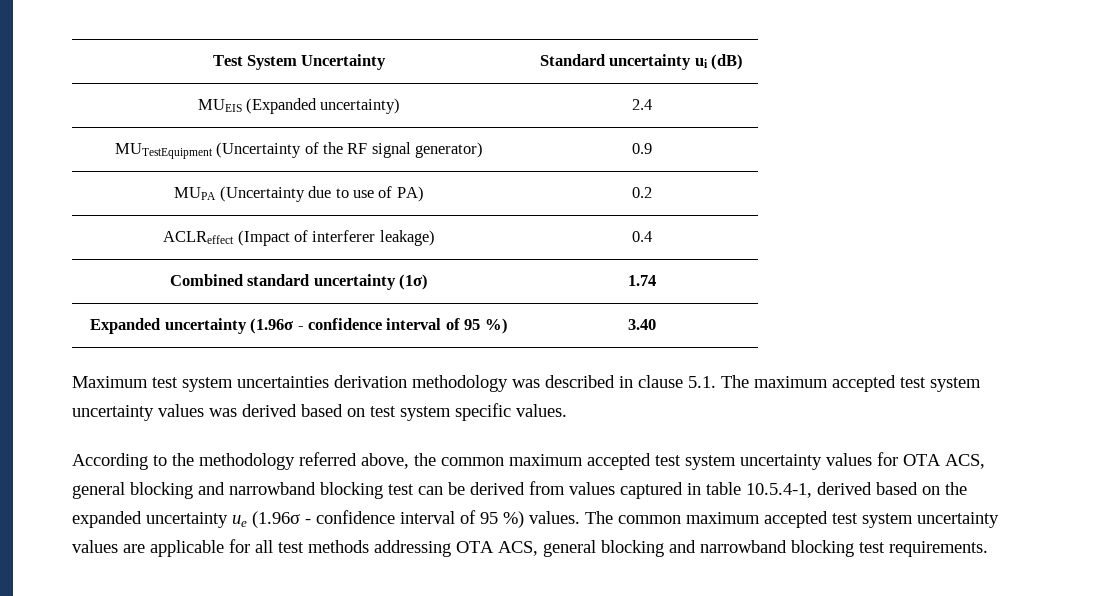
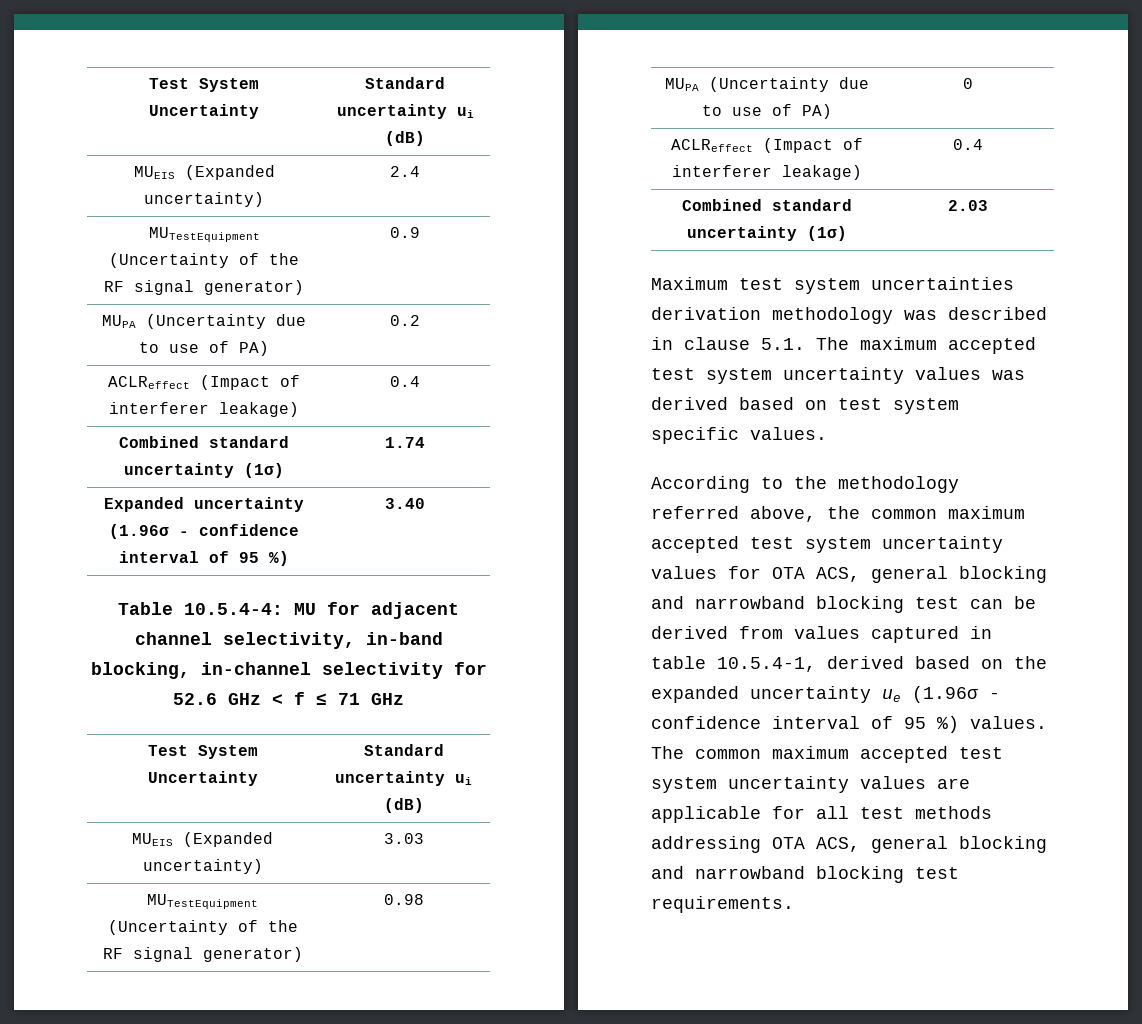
+ Table 10.5.4-4: MU for adjacent channel selectivity, in-band blocking, in-channel selectivity for 52.6 GHz < f ≤ 71 GHz
+ Test System Uncertainty | Standard uncertainty ui (dB)
+ MUEIS (Expanded uncertainty) | 3.03
+ MUTestEquipment (Uncertainty of the RF signal generator) | 0.98
+ MUPA (Uncertainty due to use of PA) | 0
+ ACLReffect (Impact of interferer leakage) | 0.4
+ Combined standard uncertainty (1σ) | 2.03

